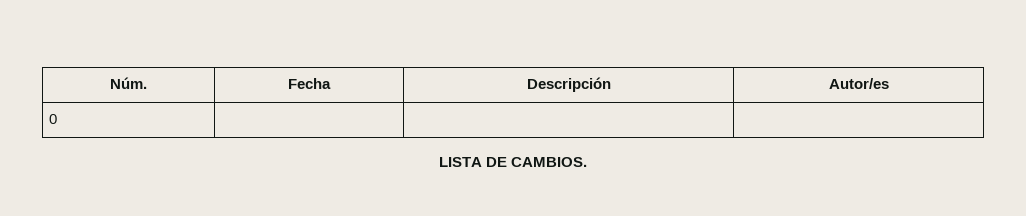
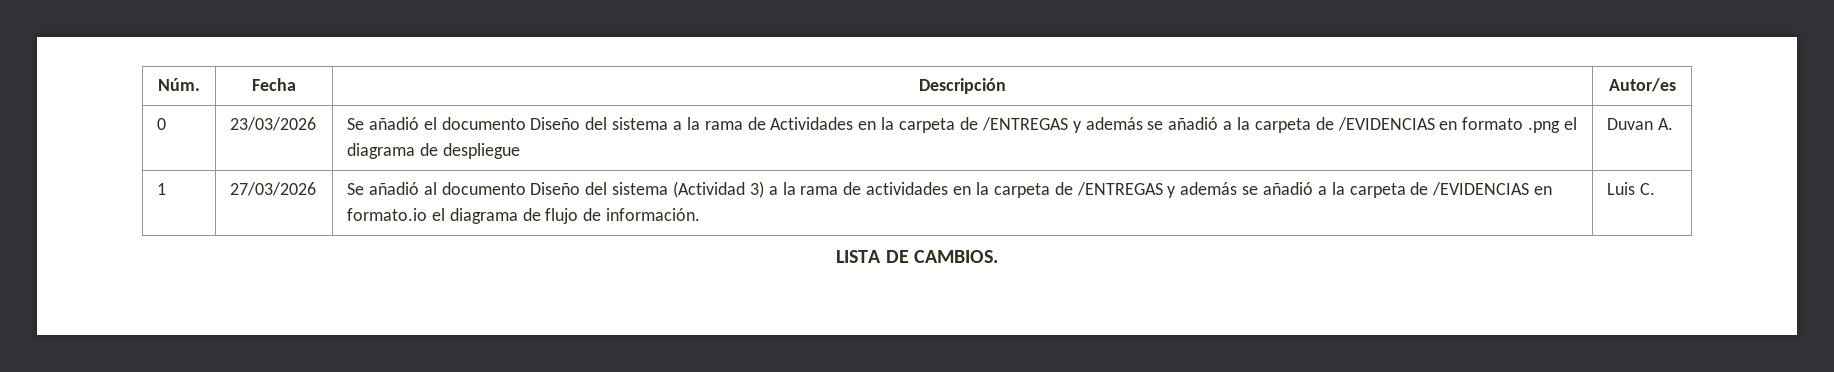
- 0 | | |
+ 0 | 23/03/2026 | Se añadió el documento Diseño del sistema a la rama de Actividades en la carpeta de /ENTREGAS y además se añadió a la carpeta de /EVIDENCIAS en formato .png el diagrama de despliegue | Duvan A.
+ 1 | 27/03/2026 | Se añadió al documento Diseño del sistema (Actividad 3) a la rama de actividades en la carpeta de /ENTREGAS y además se añadió a la carpeta de /EVIDENCIAS en formato.io el diagrama de flujo de información. | Luis C.

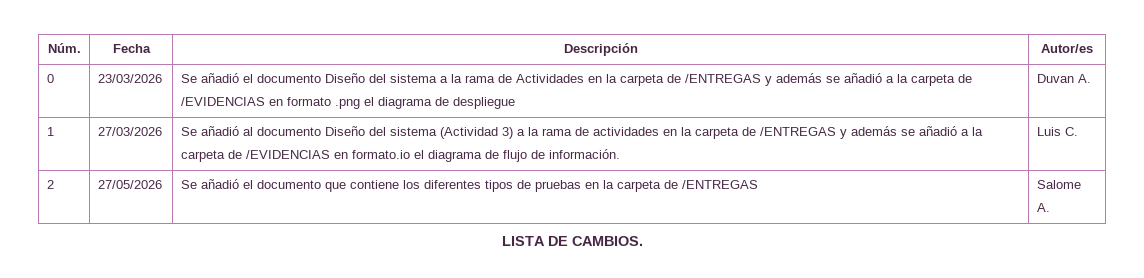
+ 2 | 27/05/2026 | Se añadió el documento que contiene los diferentes tipos de pruebas en la carpeta de /ENTREGAS | Salome A.

